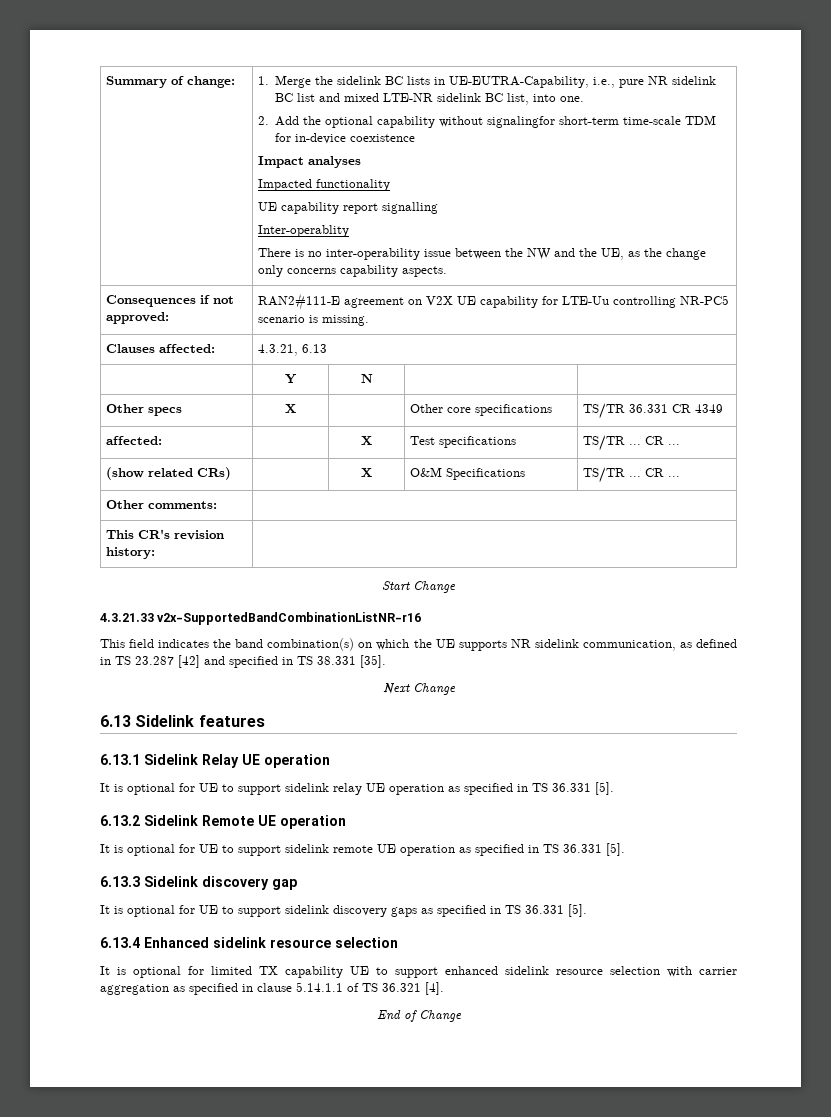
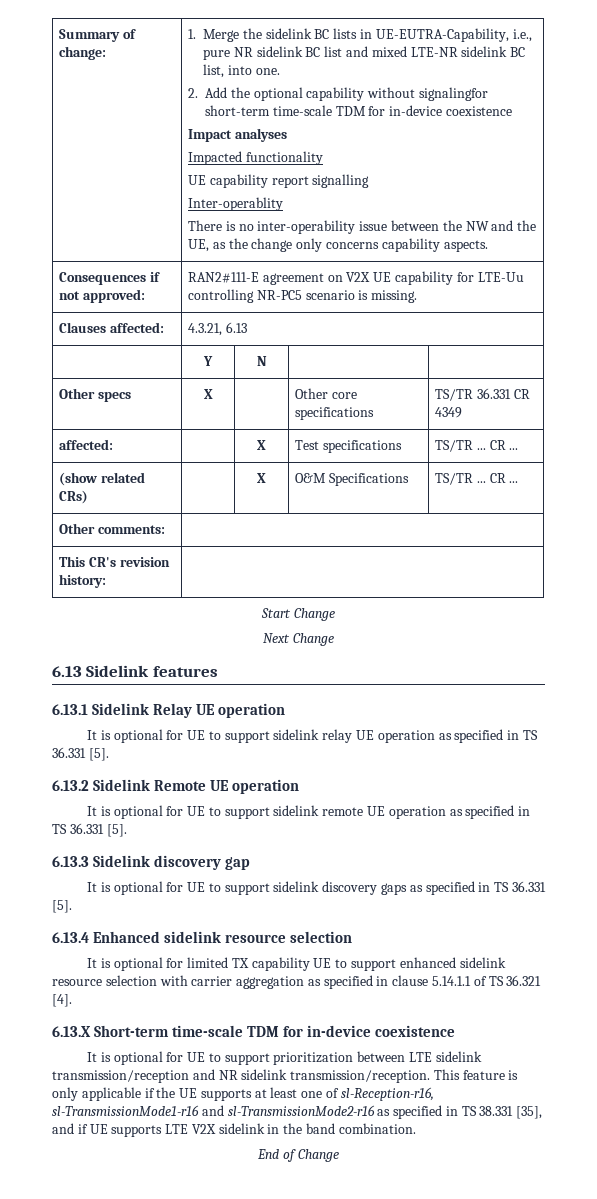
- 4.3.21.33 v2x-SupportedBandCombinationListNR-r16
- This field indicates the band combination(s) on which the UE supports NR sidelink communication, as defined in TS 23.287 [42] and specified in TS 38.331 [35].
+ 6.13.X Short-term time-scale TDM for in-device coexistence
+ It is optional for UE to support prioritization between LTE sidelink transmission/reception and NR sidelink transmission/reception. This feature is only applicable if the UE supports at least one of sl-Reception-r16, sl-TransmissionMode1-r16 and sl-TransmissionMode2-r16 as specified in TS 38.331 [35], and if UE supports LTE V2X sidelink in the band combination.

